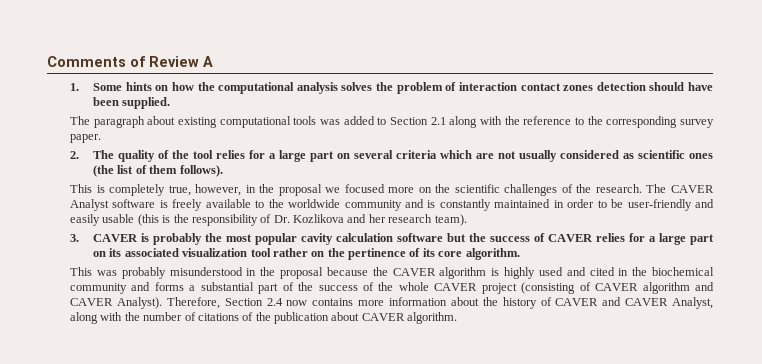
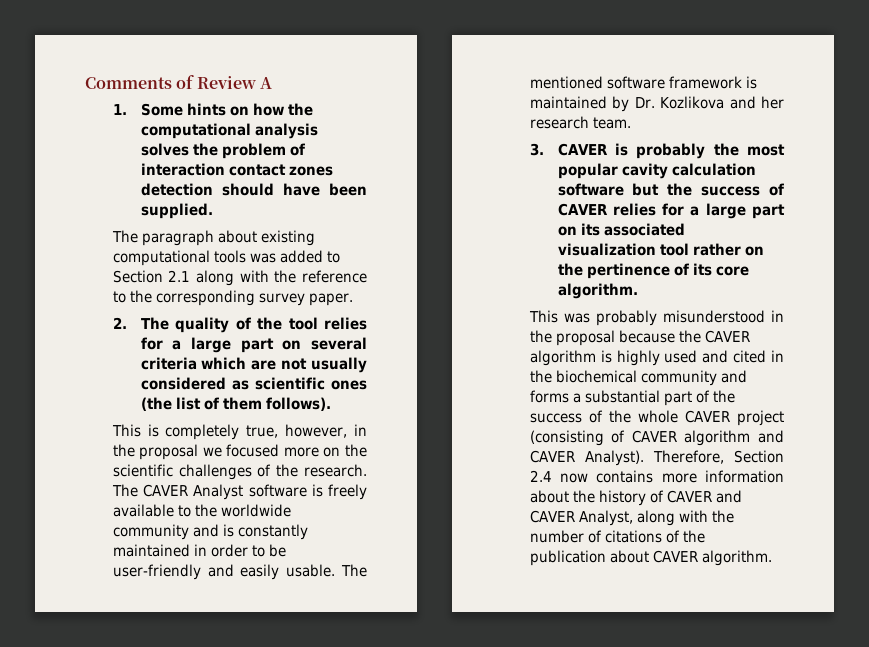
- The CAVER Analyst software is freely available to the worldwide community and is constantly maintained in order to be user-friendly and easily usable (this is the responsibility of Dr. Kozlikova and her research team).
+ The CAVER Analyst software is freely available to the worldwide community and is constantly maintained in order to be user-friendly and easily usable. The mentioned software framework is maintained by Dr. Kozlikova and her research team.

